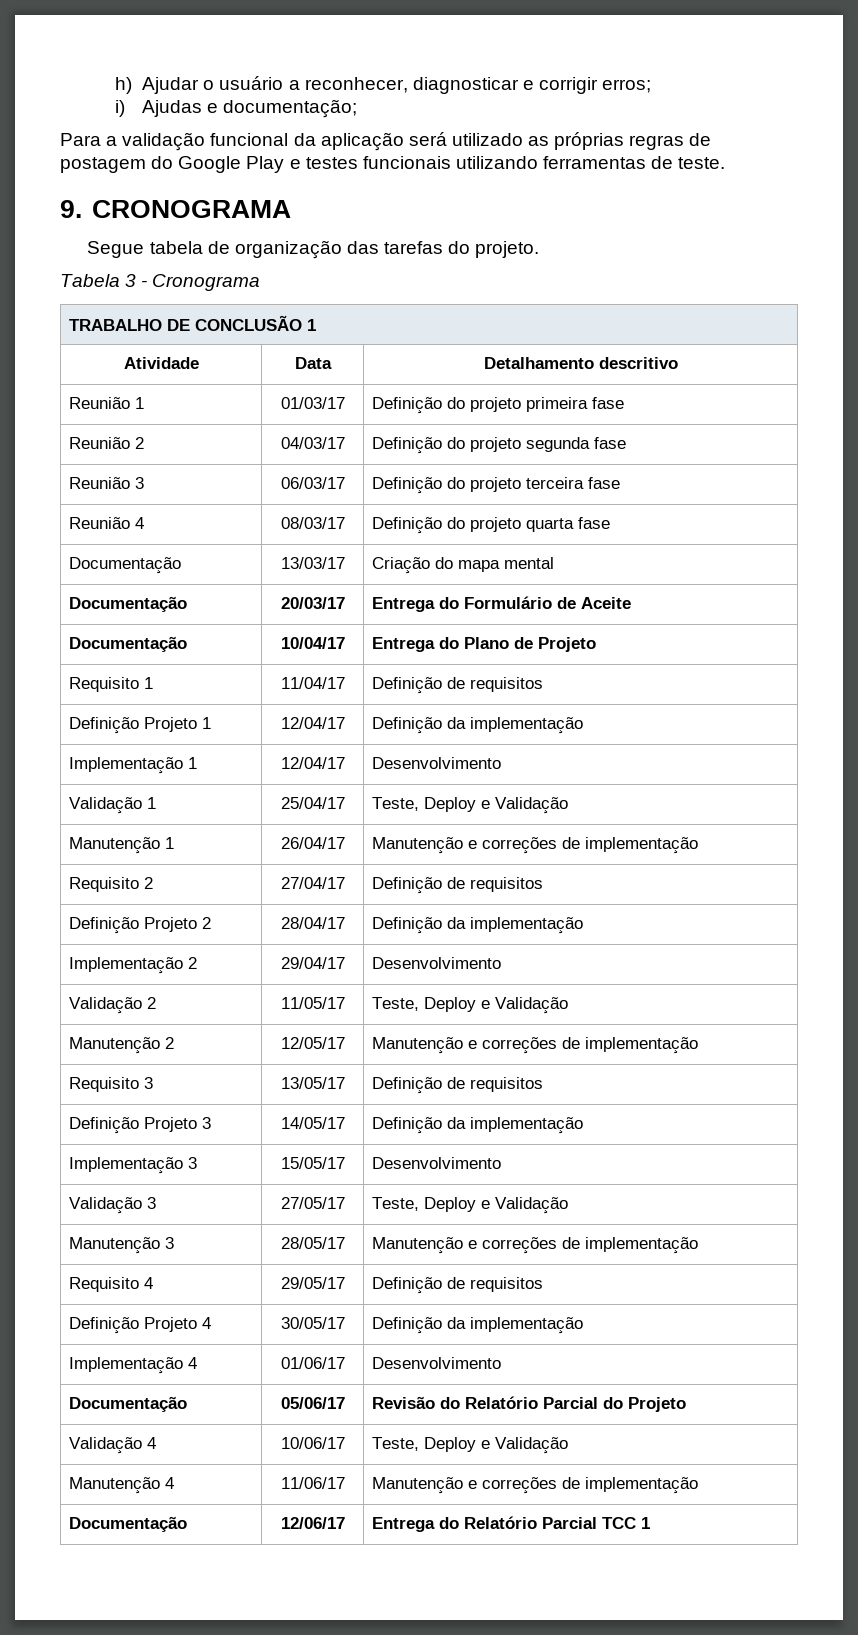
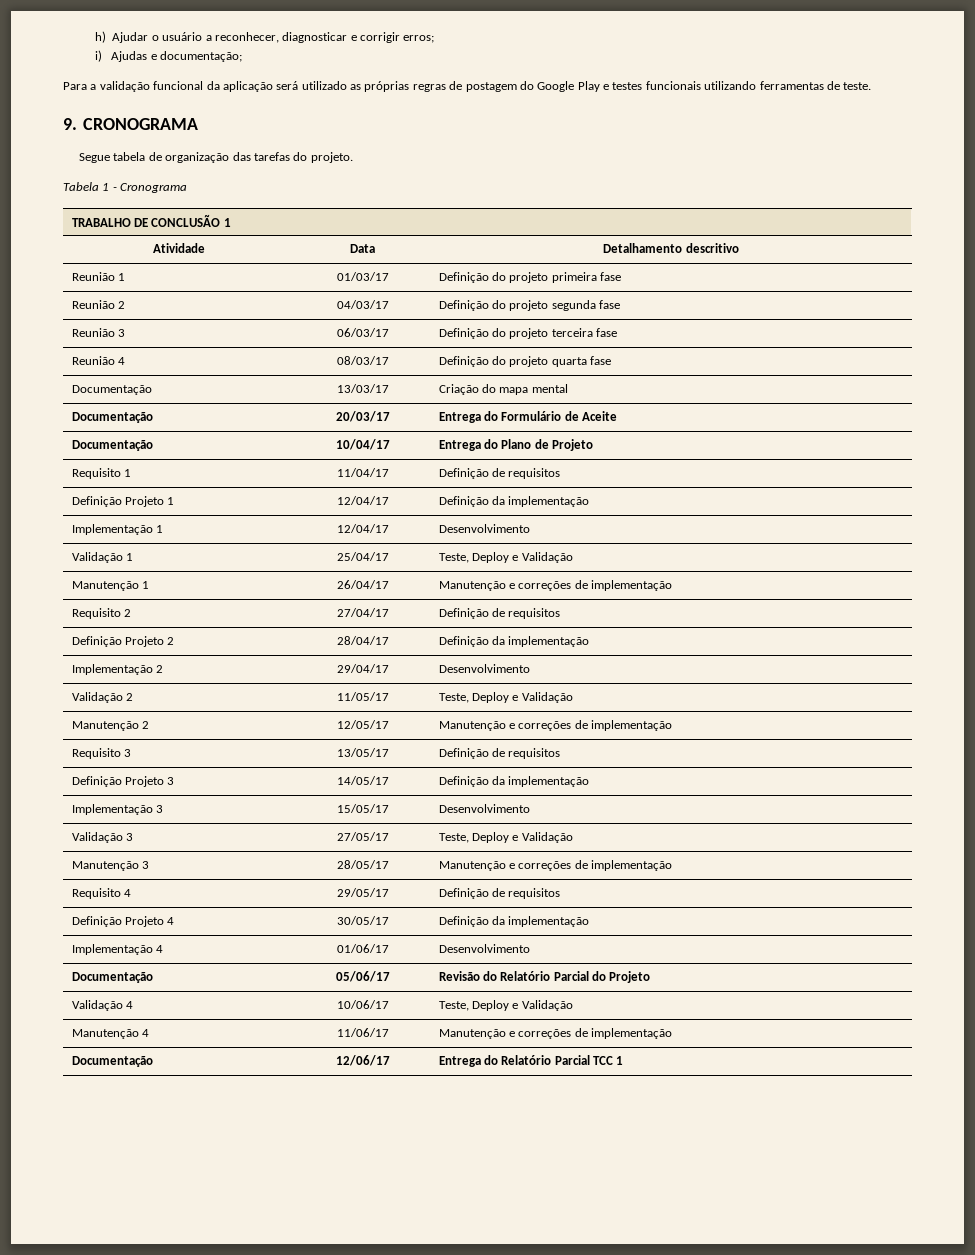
- Tabela 3 - Cronograma
+ Tabela 1 - Cronograma

